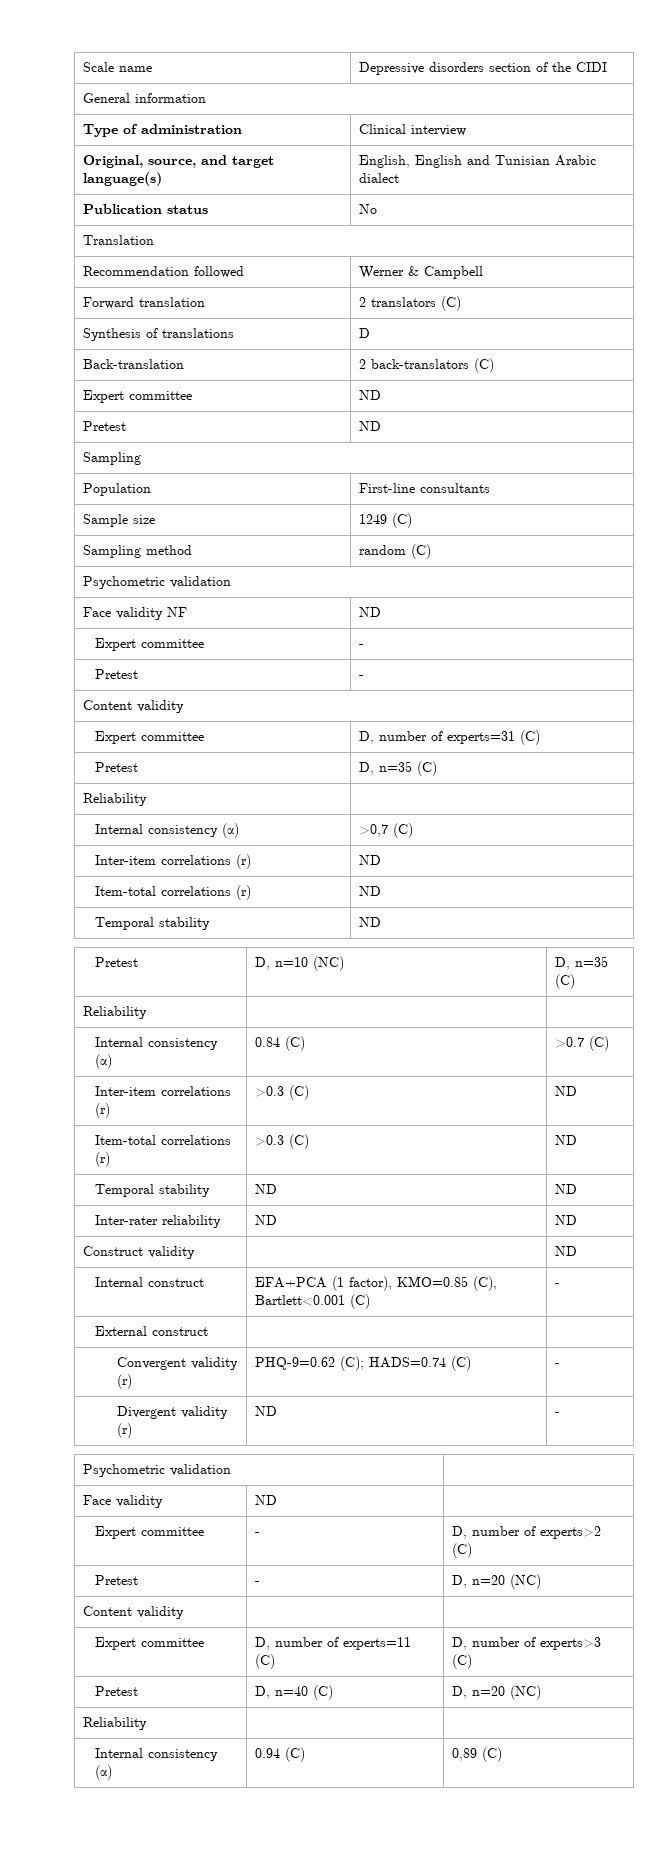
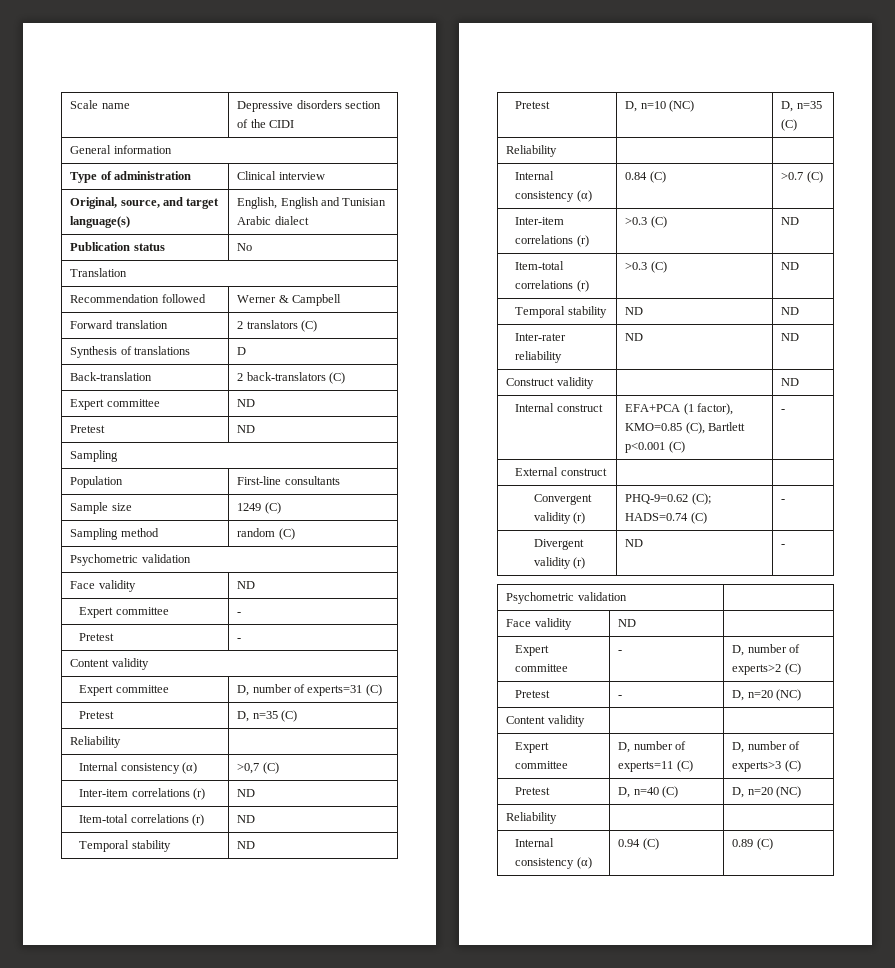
  Sampling method | random (C)
  Psychometric validation
- Face validity NF | ND
+ Face validity | ND
- Internal construct | EFA+PCA (1 factor), KMO=0.85 (C), Bartlett<0.001 (C) | -
+ Internal construct | EFA+PCA (1 factor), KMO=0.85 (C), Bartlett p<0.001 (C) | -
- Internal consistency (α) | 0.94 (C) | 0,89 (C)
+ Internal consistency (α) | 0.94 (C) | 0.89 (C)

